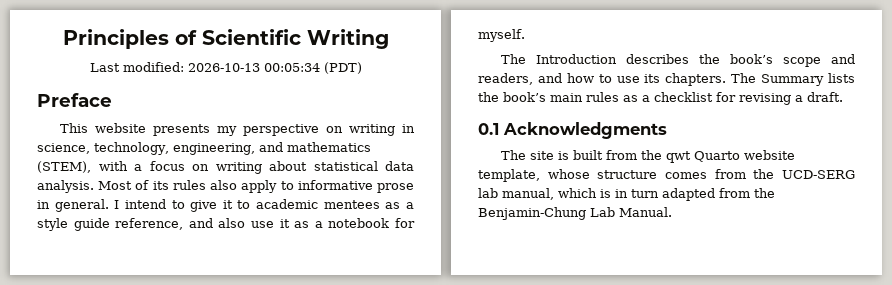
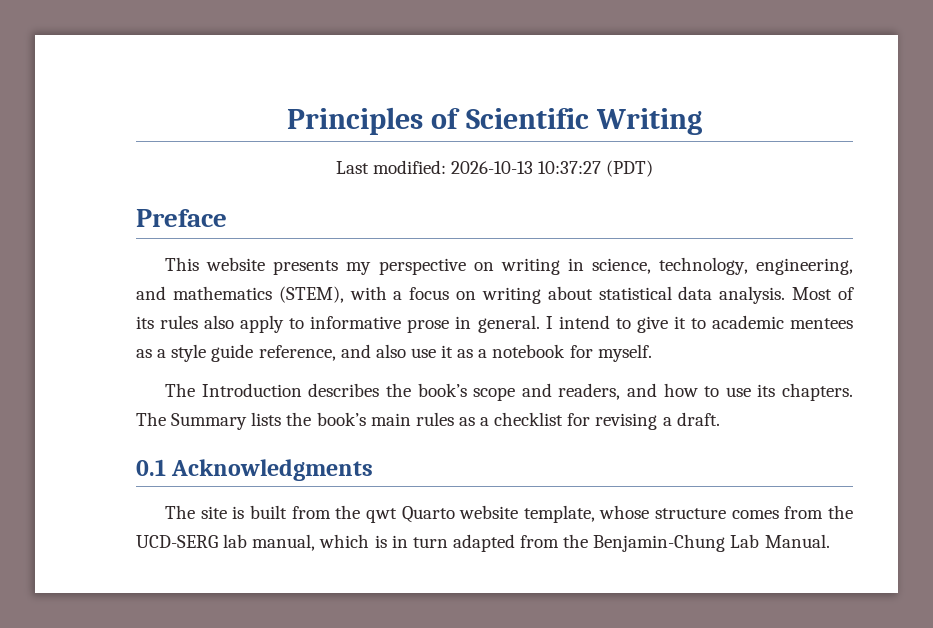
- Last modified: 2026-10-13 00:05:34 (PDT)
+ Last modified: 2026-10-13 10:37:27 (PDT)

